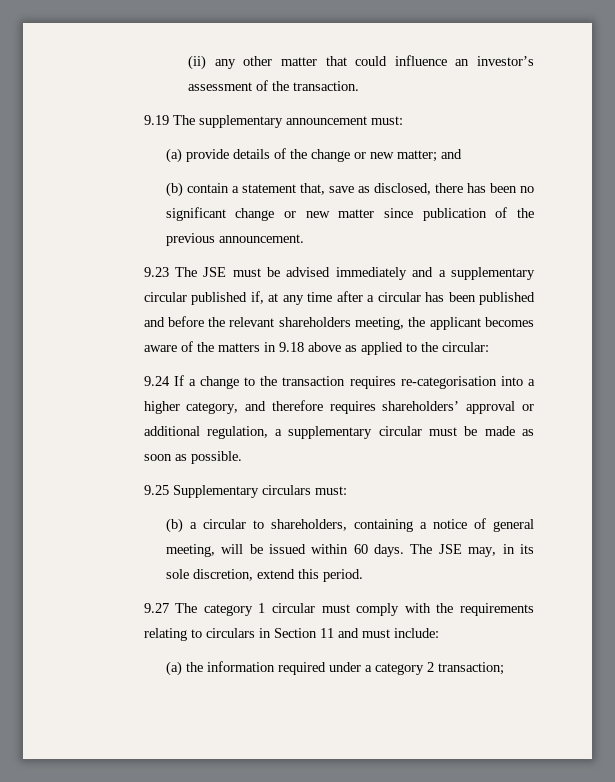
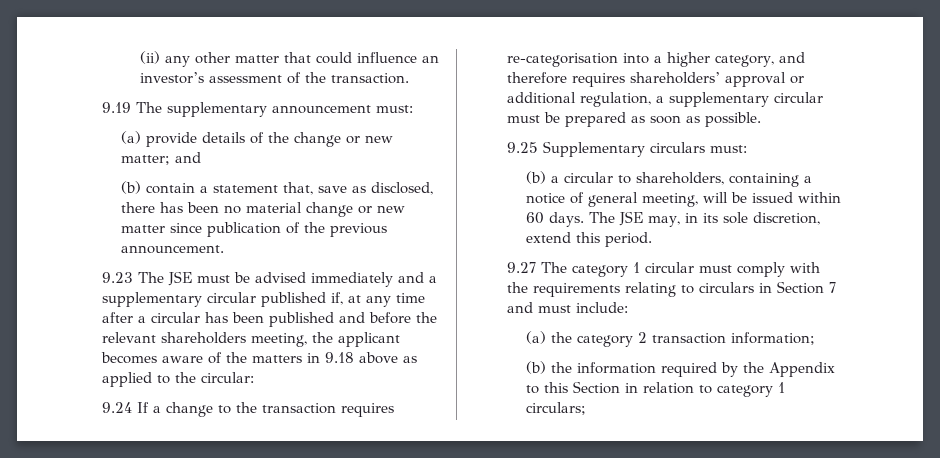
- (b) contain a statement that, save as disclosed, there has been no significant change or new matter since publication of the previous announcement.
+ (b) contain a statement that, save as disclosed, there has been no material change or new matter since publication of the previous announcement.
- 9.24 If a change to the transaction requires re-categorisation into a higher category, and therefore requires shareholders’ approval or additional regulation, a supplementary circular must be made as soon as possible.
+ 9.24 If a change to the transaction requires re-categorisation into a higher category, and therefore requires shareholders’ approval or additional regulation, a supplementary circular must be prepared as soon as possible.
- 9.27 The category 1 circular must comply with the requirements relating to circulars in Section 11 and must include:
+ 9.27 The category 1 circular must comply with the requirements relating to circulars in Section 7 and must include:
- (a) the information required under a category 2 transaction;
+ (a) the category 2 transaction information;
+ (b) the information required by the Appendix to this Section in relation to category 1 circulars;

